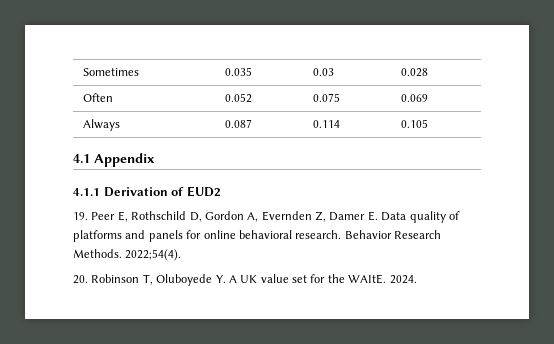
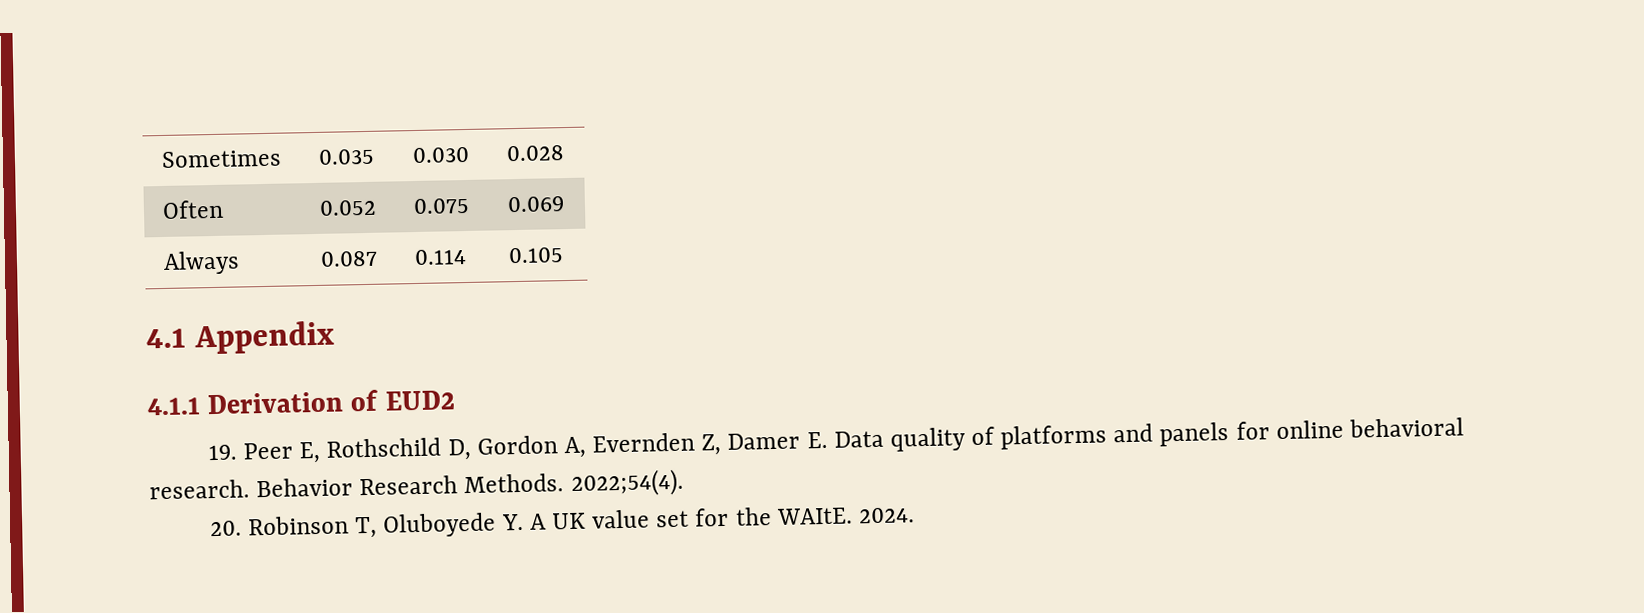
- Sometimes | 0.035 | 0.03 | 0.028
+ Sometimes | 0.035 | 0.030 | 0.028

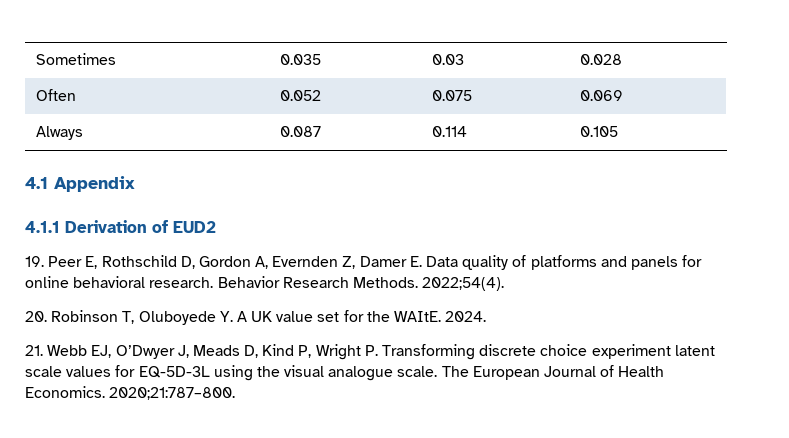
- Sometimes | 0.035 | 0.030 | 0.028
+ Sometimes | 0.035 | 0.03 | 0.028
+ 21. Webb EJ, O’Dwyer J, Meads D, Kind P, Wright P. Transforming discrete choice experiment latent scale values for EQ-5D-3L using the visual analogue scale. The European Journal of Health Economics. 2020;21:787–800.

